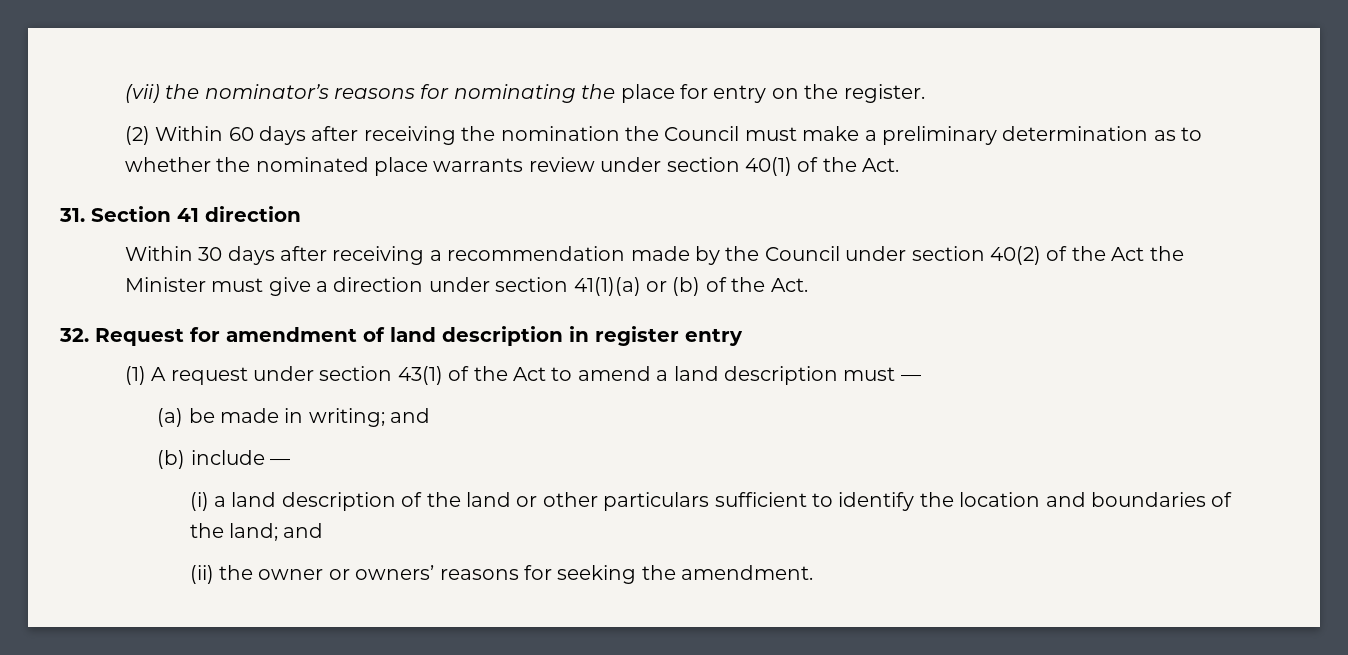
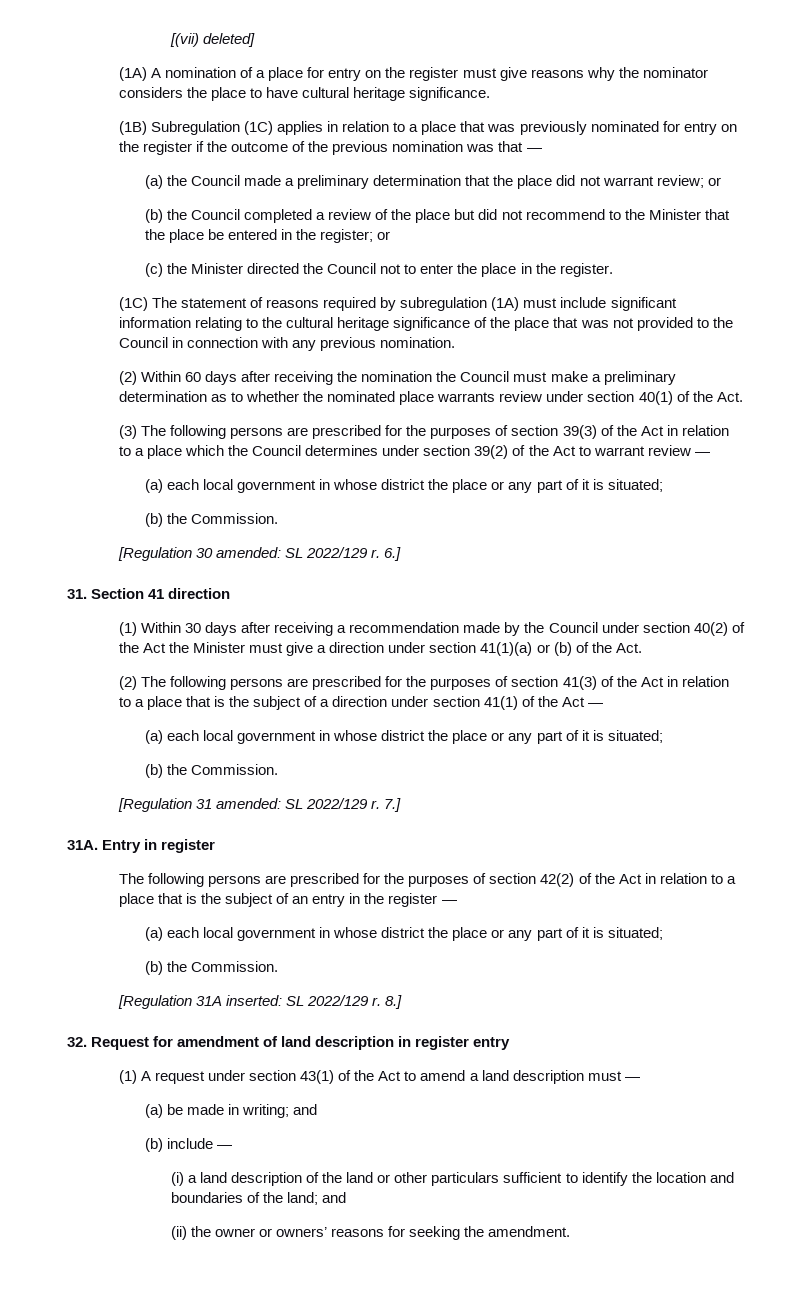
- (vii) the nominator’s reasons for nominating the place for entry on the register.
+ [(vii) deleted]
+ (1A) A nomination of a place for entry on the register must give reasons why the nominator considers the place to have cultural heritage significance.
+ (1B) Subregulation (1C) applies in relation to a place that was previously nominated for entry on the register if the outcome of the previous nomination was that —
+ (a) the Council made a preliminary determination that the place did not warrant review; or
+ (b) the Council completed a review of the place but did not recommend to the Minister that the place be entered in the register; or
+ (c) the Minister directed the Council not to enter the place in the register.
+ (1C) The statement of reasons required by subregulation (1A) must include significant information relating to the cultural heritage significance of the place that was not provided to the Council in connection with any previous nomination.
+ (3) The following persons are prescribed for the purposes of section 39(3) of the Act in relation to a place which the Council determines under section 39(2) of the Act to warrant review —
+ (a) each local government in whose district the place or any part of it is situated;
+ (b) the Commission.
+ [Regulation 30 amended: SL 2022/129 r. 6.]
- Within 30 days after receiving a recommendation made by the Council under section 40(2) of the Act the Minister must give a direction under section 41(1)(a) or (b) of the Act.
+ (1) Within 30 days after receiving a recommendation made by the Council under section 40(2) of the Act the Minister must give a direction under section 41(1)(a) or (b) of the Act.
+ (2) The following persons are prescribed for the purposes of section 41(3) of the Act in relation to a place that is the subject of a direction under section 41(1) of the Act —
+ (a) each local government in whose district the place or any part of it is situated;
+ (b) the Commission.
+ [Regulation 31 amended: SL 2022/129 r. 7.]
+ 31A. Entry in register
+ The following persons are prescribed for the purposes of section 42(2) of the Act in relation to a place that is the subject of an entry in the register —
+ (a) each local government in whose district the place or any part of it is situated;
+ (b) the Commission.
+ [Regulation 31A inserted: SL 2022/129 r. 8.]

